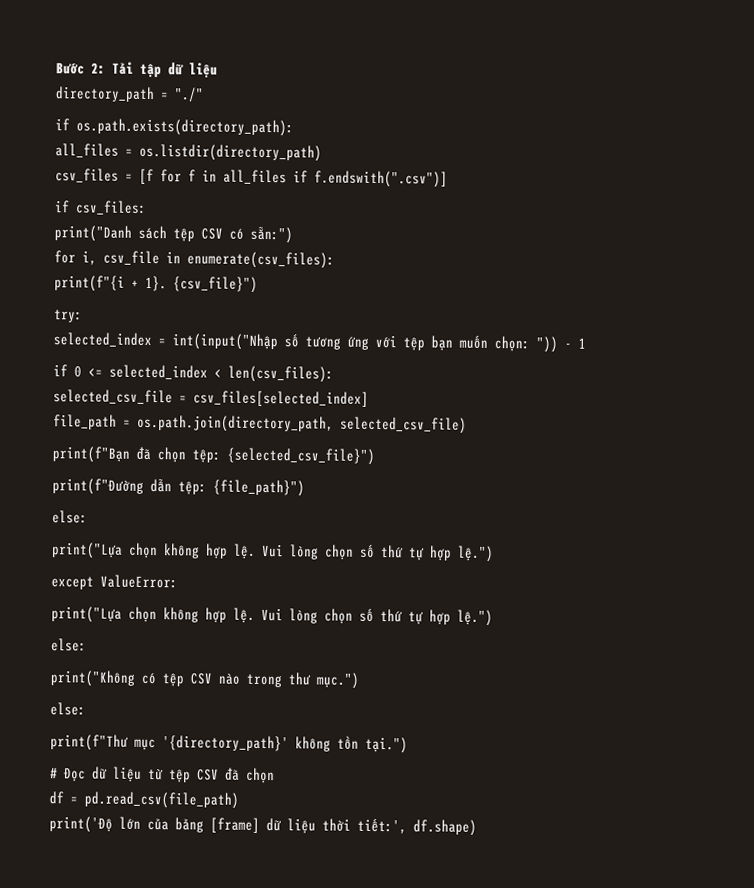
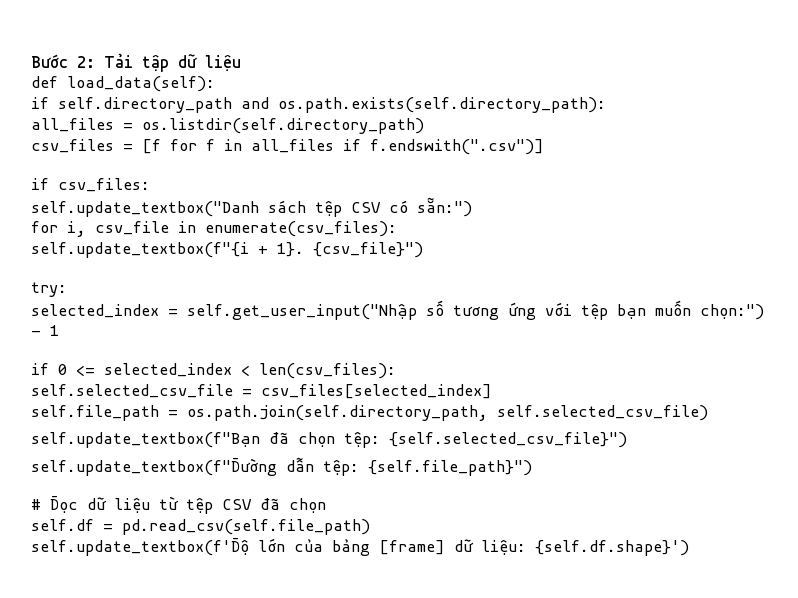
- directory_path = "./"
- if os.path.exists(directory_path):
+ def load_data(self):
+ if self.directory_path and os.path.exists(self.directory_path):
- all_files = os.listdir(directory_path)
+ all_files = os.listdir(self.directory_path)
- print("Danh sách tệp CSV có sẵn:")
+ self.update_textbox("Danh sách tệp CSV có sẵn:")
- print(f"{i + 1}.
+ self.update_textbox(f"{i + 1}.
- selected_index = int(input("Nhập số tương ứng với tệp bạn muốn chọn: ")) - 1
+ selected_index = self.get_user_input("Nhập số tương ứng với tệp bạn muốn chọn:") - 1
- selected_csv_file = csv_files[selected_index]
+ self.selected_csv_file = csv_files[selected_index]
- file_path = os.path.join(directory_path, selected_csv_file)
- print(f"Bạn đã chọn tệp: {selected_csv_file}")
- print(f"Đường dẫn tệp: {file_path}")
- else:
- print("Lựa chọn không hợp lệ. Vui lòng chọn số thứ tự hợp lệ.")
- except ValueError:
- print("Lựa chọn không hợp lệ. Vui lòng chọn số thứ tự hợp lệ.")
- else:
- print("Không có tệp CSV nào trong thư mục.")
- else:
- print(f"Thư mục '{directory_path}' không tồn tại.")
+ self.file_path = os.path.join(self.directory_path, self.selected_csv_file)
+ self.update_textbox(f"Bạn đã chọn tệp: {self.selected_csv_file}")
+ self.update_textbox(f"Đường dẫn tệp: {self.file_path}")
- df = pd.read_csv(file_path)
- print('Độ lớn của bảng [frame] dữ liệu thời tiết:', df.shape)
+ self.df = pd.read_csv(self.file_path)
+ self.update_textbox(f'Độ lớn của bảng [frame] dữ liệu: {self.df.shape}')

